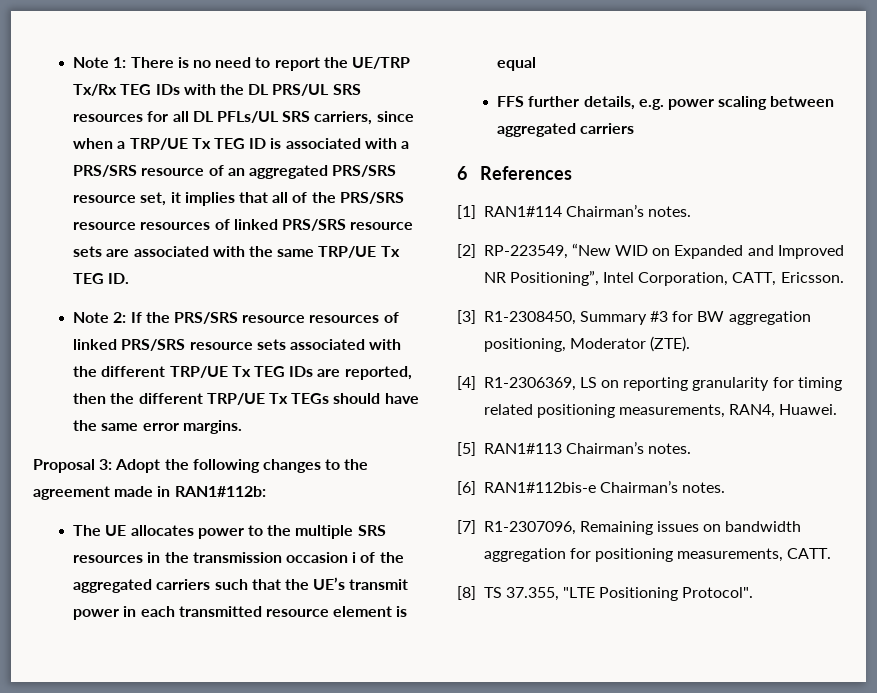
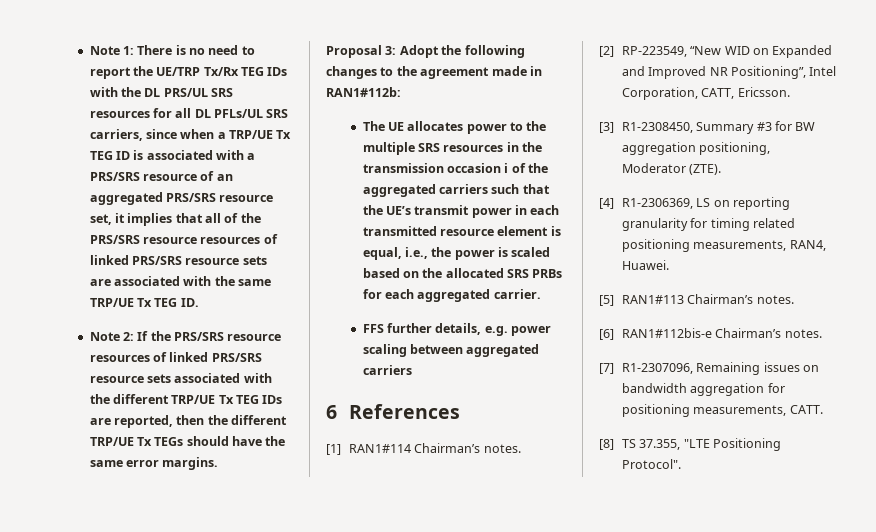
- The UE allocates power to the multiple SRS resources in the transmission occasion i of the aggregated carriers such that the UE’s transmit power in each transmitted resource element is equal
+ The UE allocates power to the multiple SRS resources in the transmission occasion i of the aggregated carriers such that the UE’s transmit power in each transmitted resource element is equal, i.e., the power is scaled based on the allocated SRS PRBs for each aggregated carrier.

